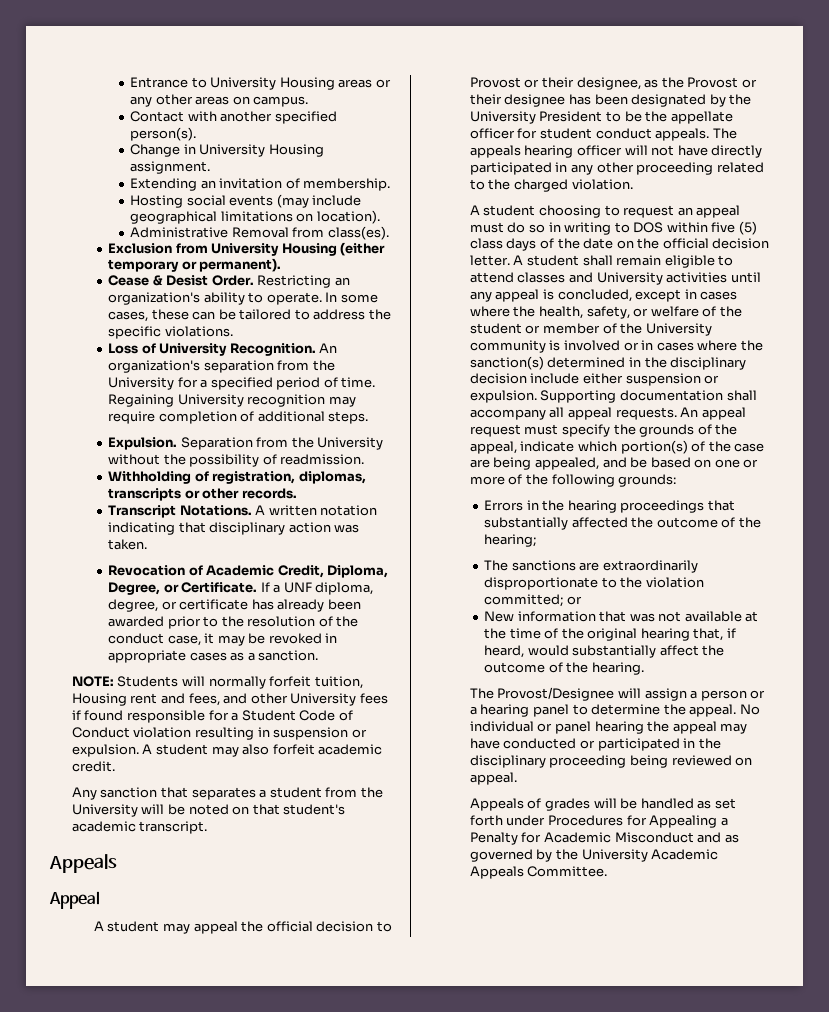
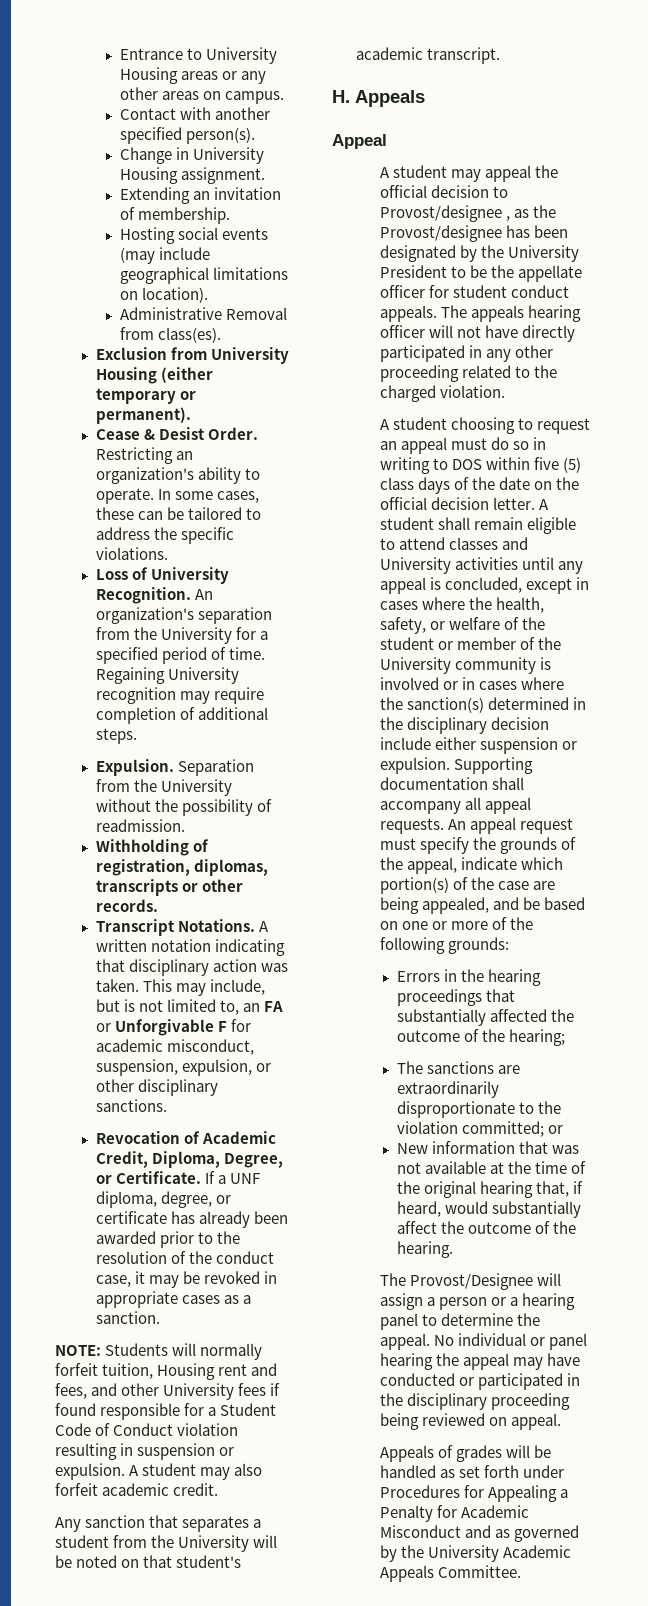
+ This may include, but is not limited to, an FA or Unforgivable F for academic misconduct, suspension, expulsion, or other disciplinary sanctions.
  Any sanction that separates a student from the University will be noted on that student's academic transcript.
- Appeals
+ H. Appeals
- A student may appeal the official decision to Provost or their designee, as the Provost or their designee has been designated by the University President to be the appellate officer for student conduct appeals.
+ A student may appeal the official decision to Provost/designee , as the Provost/designee has been designated by the University President to be the appellate officer for student conduct appeals.

